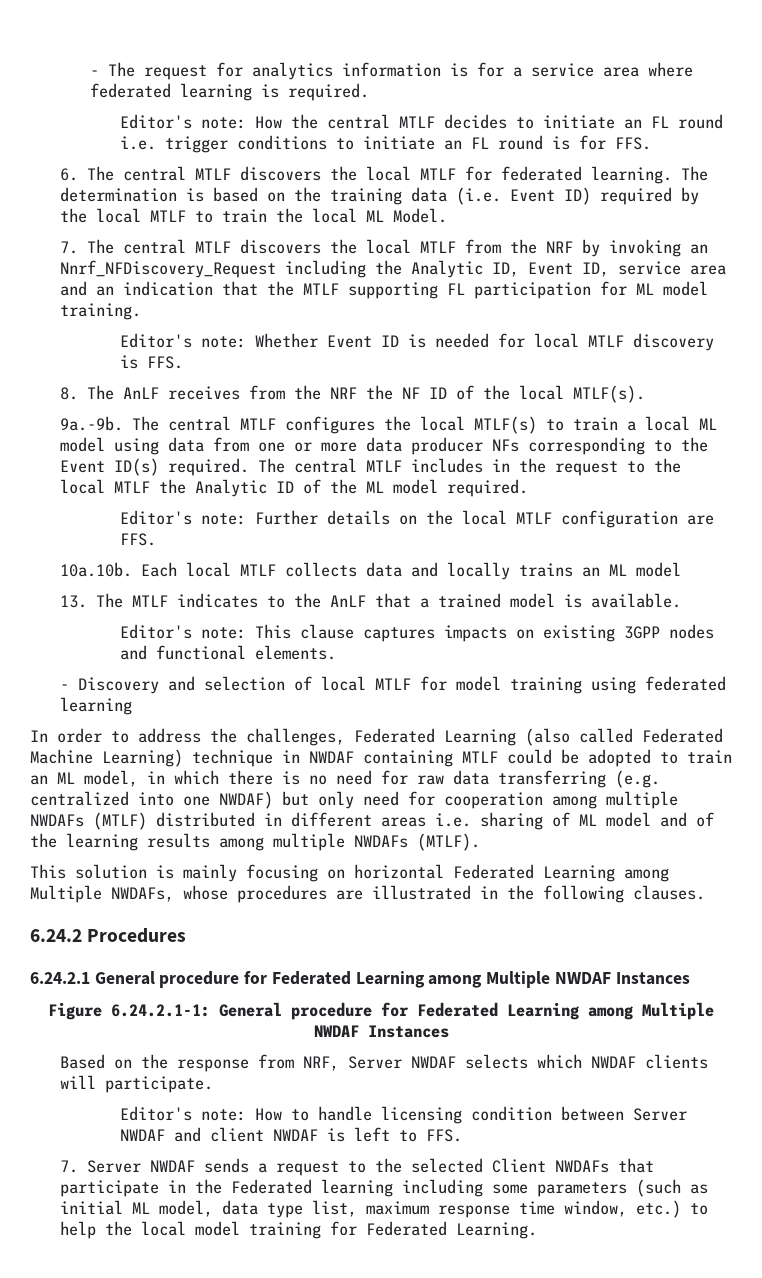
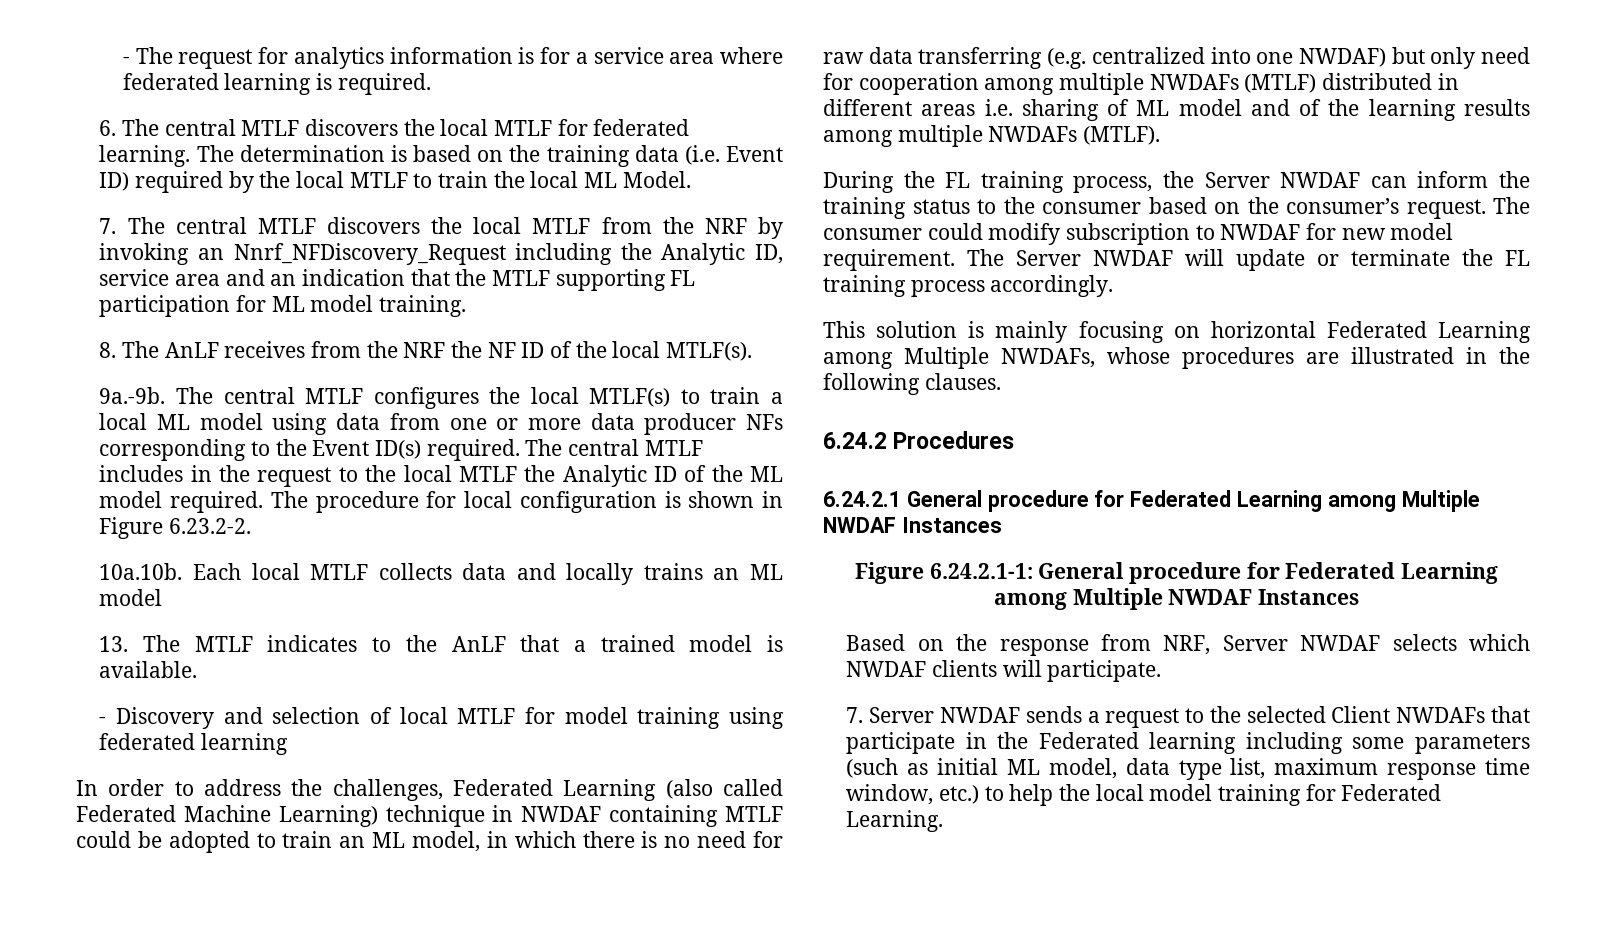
- Editor's note: How the central MTLF decides to initiate an FL round i.e. trigger conditions to initiate an FL round is for FFS.
- 7. The central MTLF discovers the local MTLF from the NRF by invoking an Nnrf_NFDiscovery_Request including the Analytic ID, Event ID, service area and an indication that the MTLF supporting FL participation for ML model training.
+ 7. The central MTLF discovers the local MTLF from the NRF by invoking an Nnrf_NFDiscovery_Request including the Analytic ID, service area and an indication that the MTLF supporting FL participation for ML model training.
- Editor's note: Whether Event ID is needed for local MTLF discovery is FFS.
- The central MTLF includes in the request to the local MTLF the Analytic ID of the ML model required.
- Editor's note: Further details on the local MTLF configuration are FFS.
+ The central MTLF includes in the request to the local MTLF the Analytic ID of the ML model required. The procedure for local configuration is shown in Figure 6.23.2-2.
- Editor's note: This clause captures impacts on existing 3GPP nodes and functional elements.
+ During the FL training process, the Server NWDAF can inform the training status to the consumer based on the consumer’s request. The consumer could modify subscription to NWDAF for new model requirement. The Server NWDAF will update or terminate the FL training process accordingly.
- Editor's note: How to handle licensing condition between Server NWDAF and client NWDAF is left to FFS.

